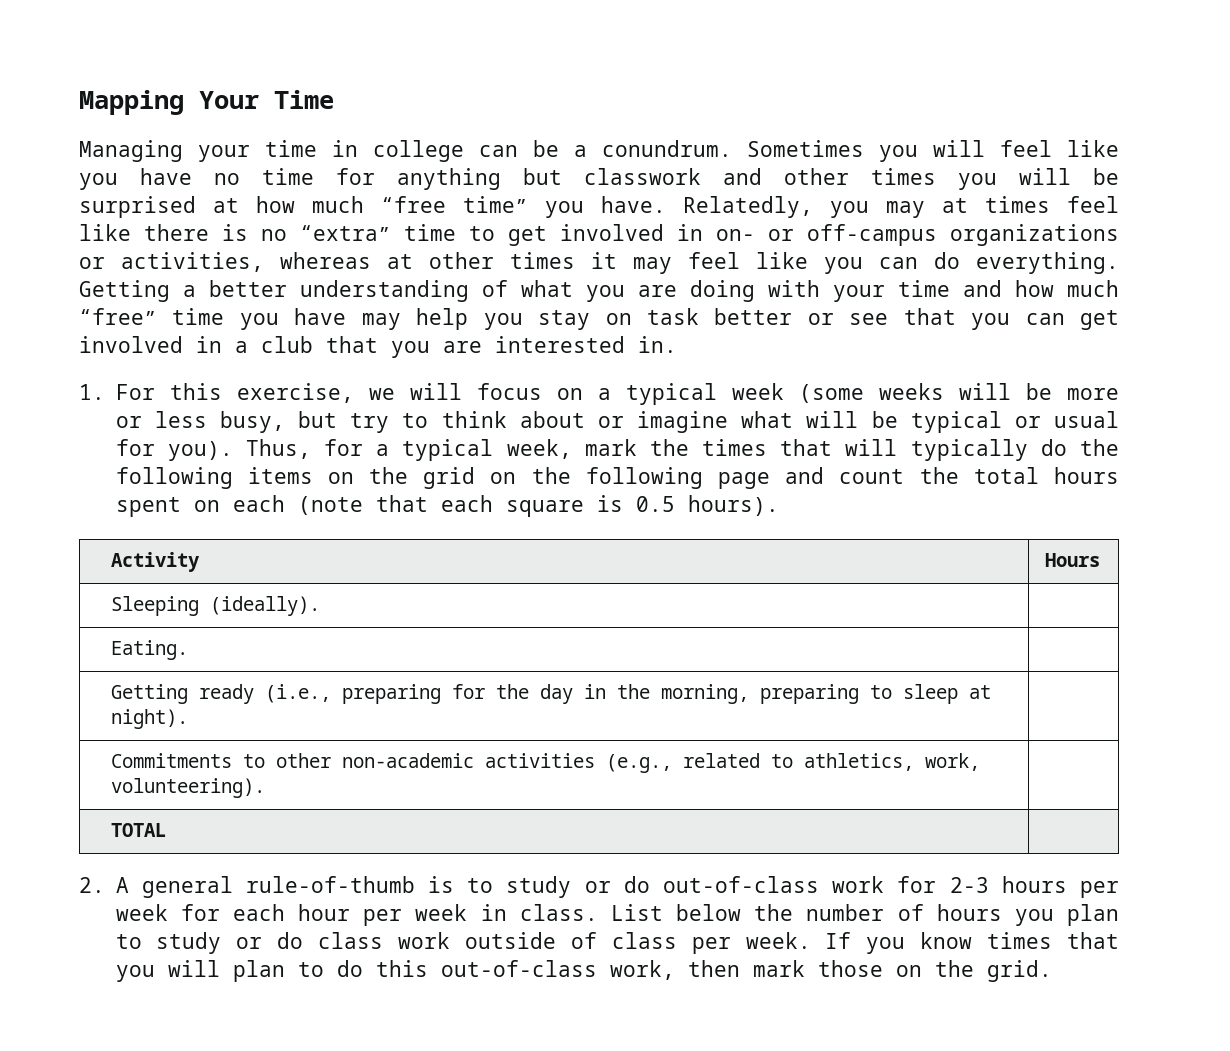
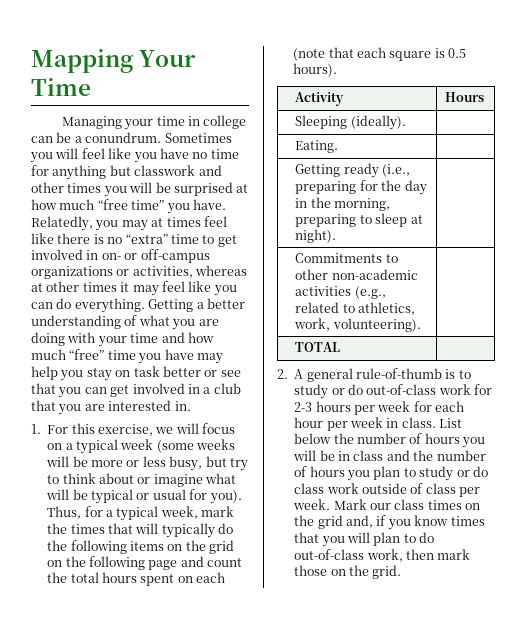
- List below the number of hours you plan to study or do class work outside of class per week.
+ List below the number of hours you will be in class and the number of hours you plan to study or do class work outside of class per week.
- If you know times that you will plan to do this out-of-class work, then mark those on the grid.
+ Mark our class times on the grid and, if you know times that you will plan to do out-of-class work, then mark those on the grid.

